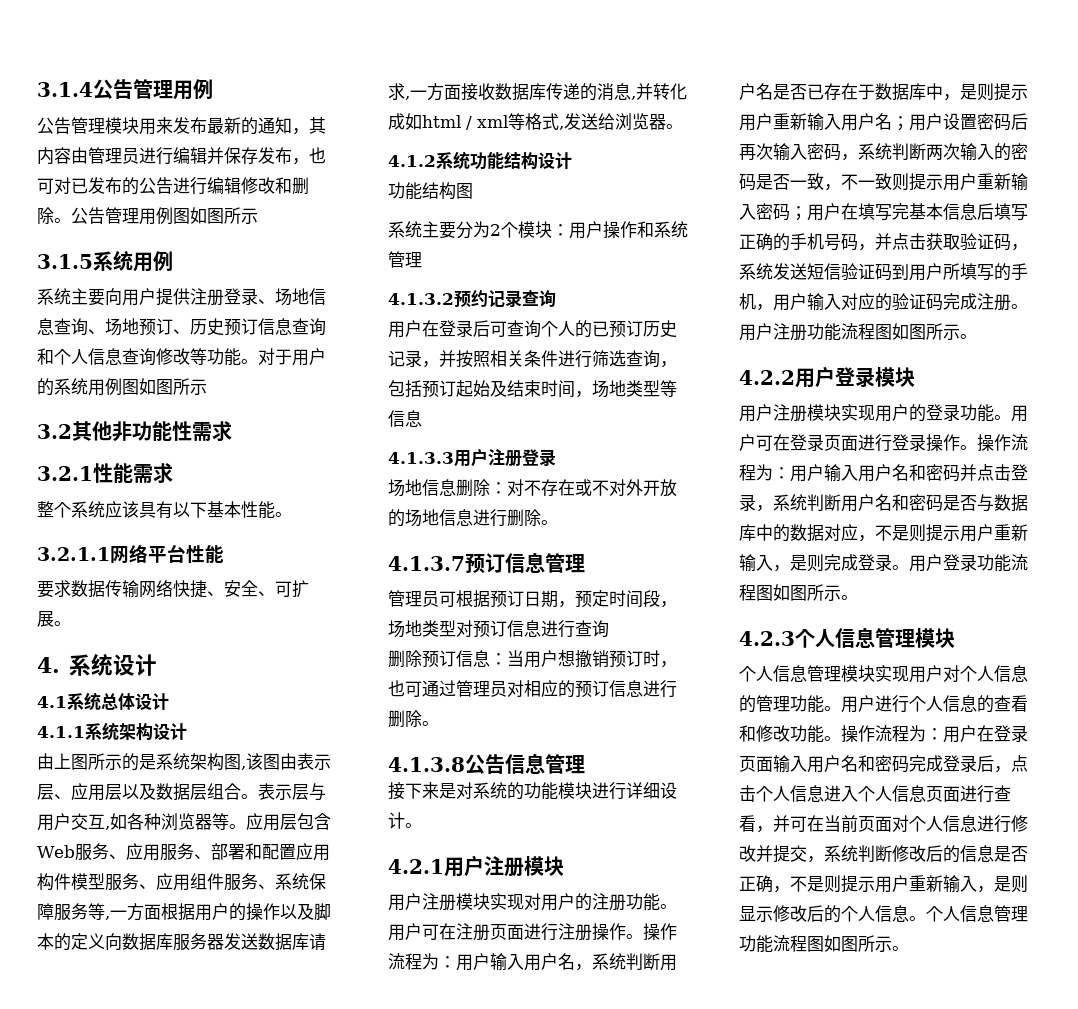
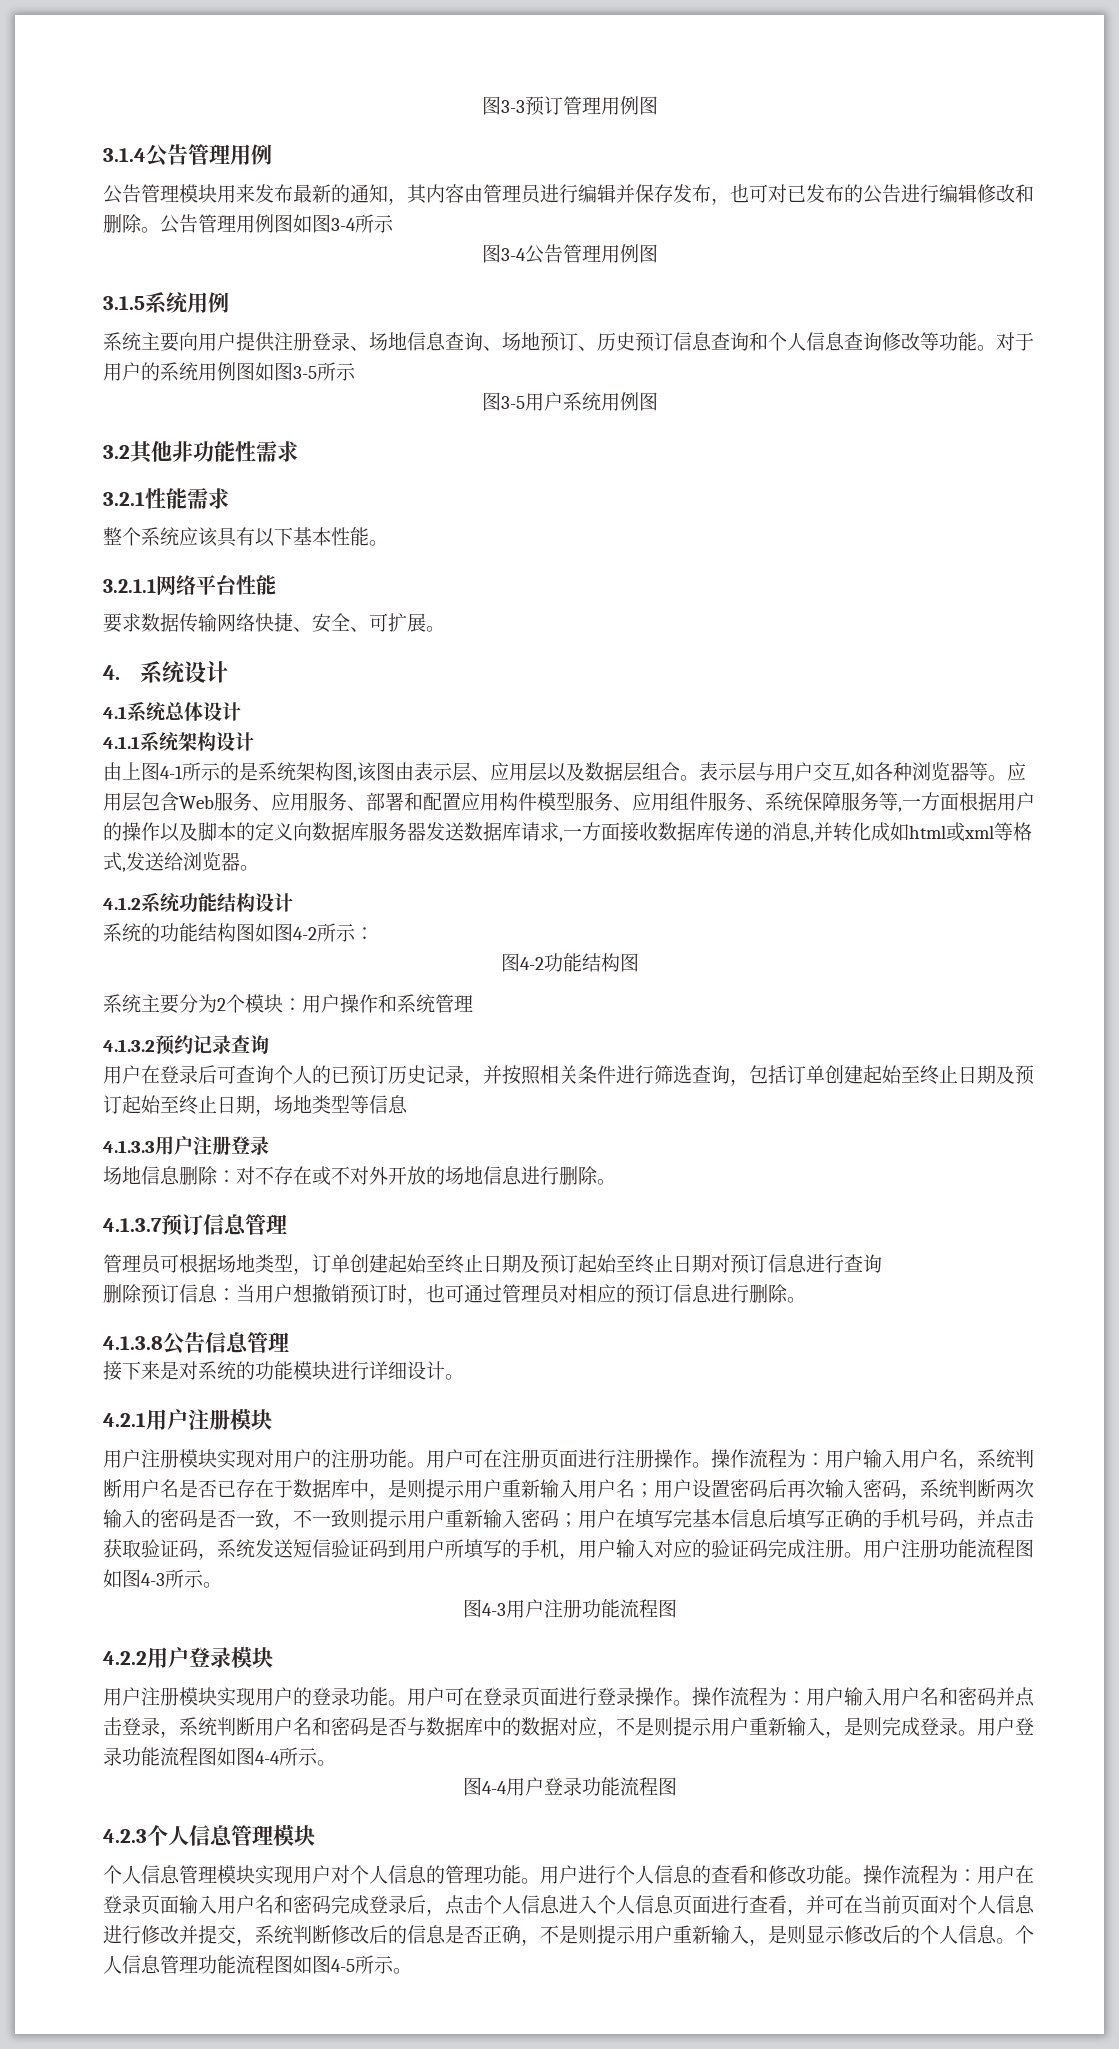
+ 图3-3预订管理用例图
- 公告管理用例图如图所示
+ 公告管理用例图如图3-4所示
+ 图3-4公告管理用例图
- 对于用户的系统用例图如图所示
+ 对于用户的系统用例图如图3-5所示
+ 图3-5用户系统用例图
- 由上图所示的是系统架构图,该图由表示层、应用层以及数据层组合。
+ 由上图4-1所示的是系统架构图,该图由表示层、应用层以及数据层组合。
- 应用层包含Web服务、应用服务、部署和配置应用构件模型服务、应用组件服务、系统保障服务等,一方面根据用户的操作以及脚本的定义向数据库服务器发送数据库请求,一方面接收数据库传递的消息,并转化成如html / xml等格式,发送给浏览器。
+ 应用层包含Web服务、应用服务、部署和配置应用构件模型服务、应用组件服务、系统保障服务等,一方面根据用户的操作以及脚本的定义向数据库服务器发送数据库请求,一方面接收数据库传递的消息,并转化成如html或xml等格式,发送给浏览器。
- 功能结构图
+ 系统的功能结构图如图4-2所示：
+ 图4-2功能结构图
- 用户在登录后可查询个人的已预订历史记录，并按照相关条件进行筛选查询，包括预订起始及结束时间，场地类型等信息
+ 用户在登录后可查询个人的已预订历史记录，并按照相关条件进行筛选查询，包括订单创建起始至终止日期及预订起始至终止日期，场地类型等信息
- 管理员可根据预订日期，预定时间段，场地类型对预订信息进行查询
+ 管理员可根据场地类型，订单创建起始至终止日期及预订起始至终止日期对预订信息进行查询
- 用户注册功能流程图如图所示。
+ 用户注册功能流程图如图4-3所示。
+ 图4-3用户注册功能流程图
- 用户登录功能流程图如图所示。
+ 用户登录功能流程图如图4-4所示。
+ 图4-4用户登录功能流程图
- 个人信息管理功能流程图如图所示。
+ 个人信息管理功能流程图如图4-5所示。

